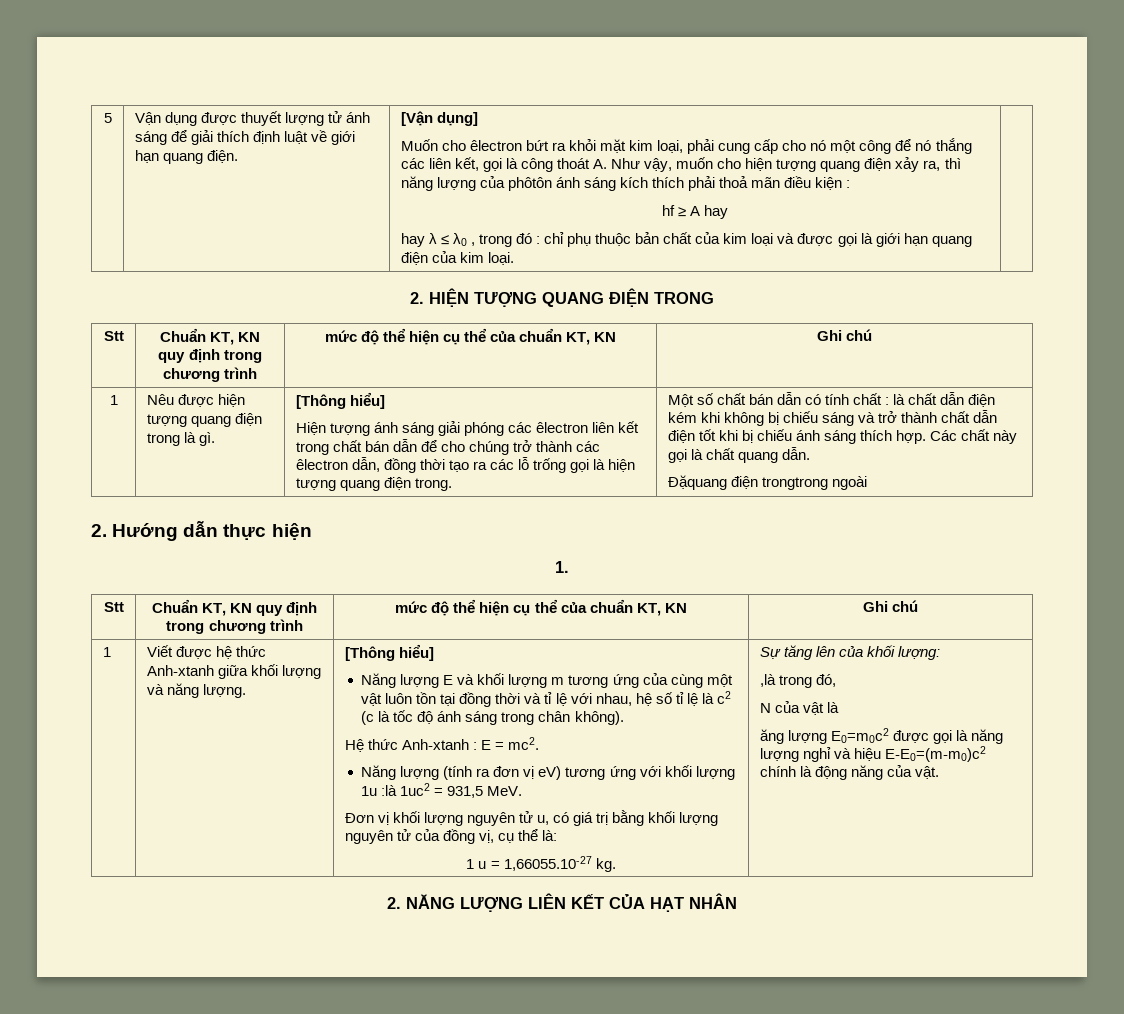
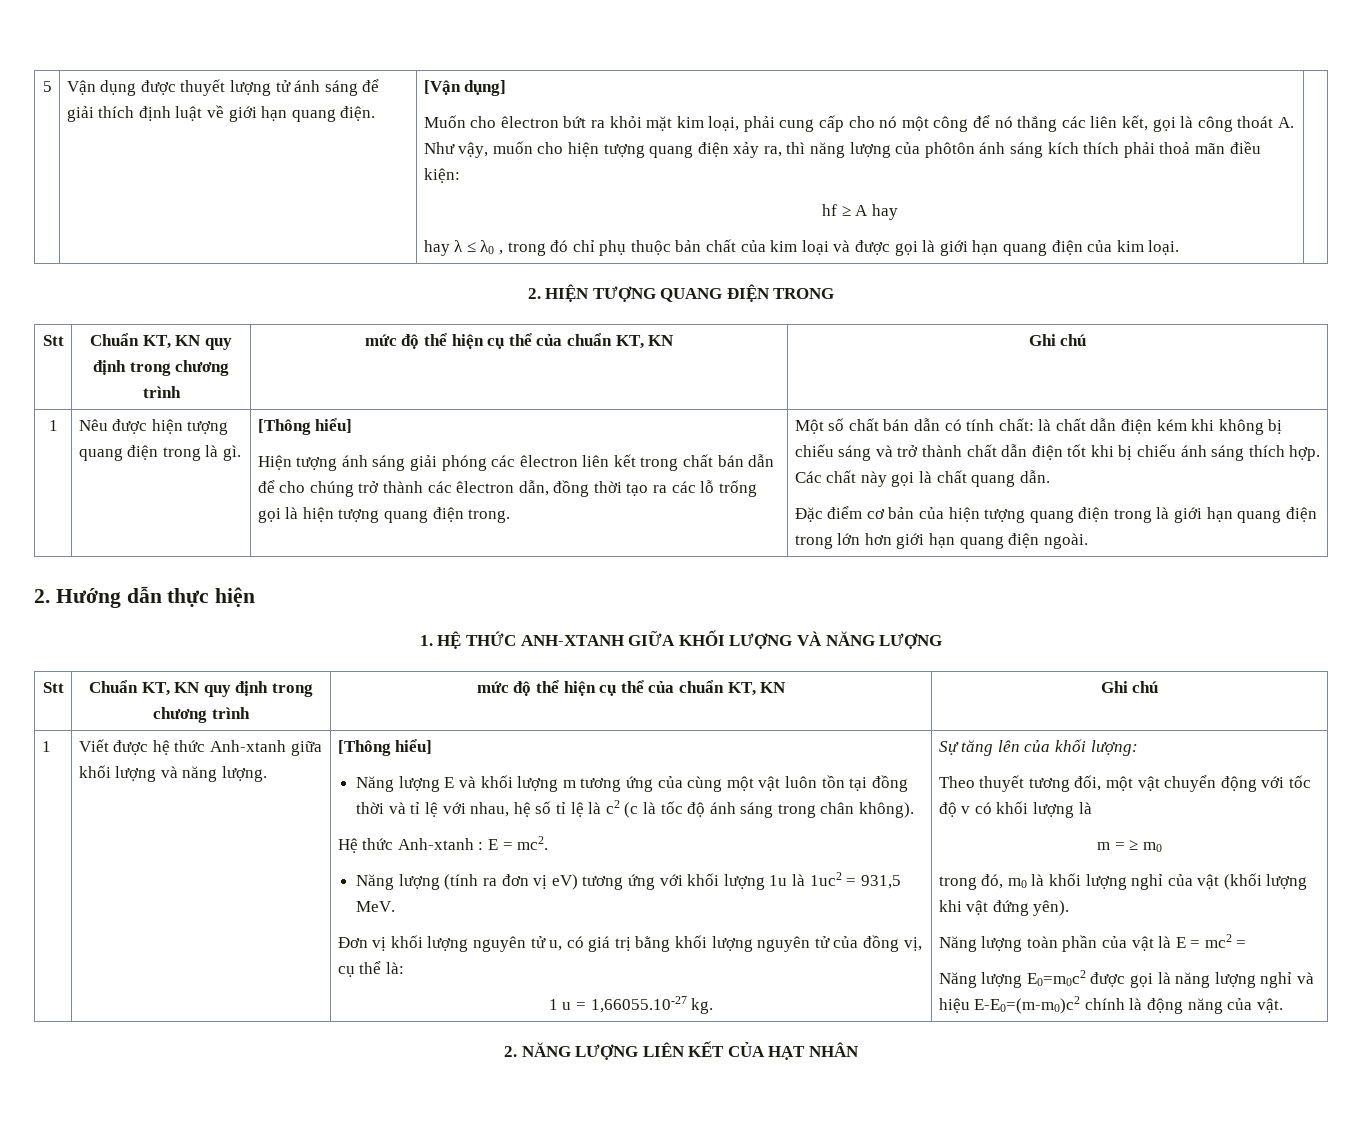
- Muốn cho êlectron bứt ra khỏi mặt kim loại, phải cung cấp cho nó một công để nó thắng các liên kết, gọi là công thoát A. Như vậy, muốn cho hiện tượng quang điện xảy ra, thì năng lượng của phôtôn ánh sáng kích thích phải thoả mãn điều kiện :
+ Muốn cho êlectron bứt ra khỏi mặt kim loại, phải cung cấp cho nó một công để nó thắng các liên kết, gọi là công thoát A. Như vậy, muốn cho hiện tượng quang điện xảy ra, thì năng lượng của phôtôn ánh sáng kích thích phải thoả mãn điều kiện:
- hay λ ≤ λ0 , trong đó : chỉ phụ thuộc bản chất của kim loại và được gọi là giới hạn quang điện của kim loại.
+ hay λ ≤ λ0 , trong đó chỉ phụ thuộc bản chất của kim loại và được gọi là giới hạn quang điện của kim loại.
- Một số chất bán dẫn có tính chất : là chất dẫn điện kém khi không bị chiếu sáng và trở thành chất dẫn điện tốt khi bị chiếu ánh sáng thích hợp.
+ Một số chất bán dẫn có tính chất: là chất dẫn điện kém khi không bị chiếu sáng và trở thành chất dẫn điện tốt khi bị chiếu ánh sáng thích hợp.
- Đặquang điện trongtrong ngoài
+ Đặc điểm cơ bản của hiện tượng quang điện trong là giới hạn quang điện trong lớn hơn giới hạn quang điện ngoài.
- 1.
+ 1. HỆ THỨC ANH-XTANH GIỮA KHỐI LƯỢNG VÀ NĂNG LƯỢNG
- Năng lượng (tính ra đơn vị eV) tương ứng với khối lượng 1u :là 1uc2 = 931,5 MeV.
+ Năng lượng (tính ra đơn vị eV) tương ứng với khối lượng 1u là 1uc2 = 931,5 MeV.
- ,là trong đó,
- N của vật là
- ăng lượng E0=m0c2 được gọi là năng lượng nghỉ và hiệu E-E0=(m-m0)c2 chính là động năng của vật.
+ Theo thuyết tương đối, một vật chuyển động với tốc độ v có khối lượng là
+ m = ≥ m0
+ trong đó, m0 là khối lượng nghỉ của vật (khối lượng khi vật đứng yên).
+ Năng lượng toàn phần của vật là E = mc2 =
+ Năng lượng E0=m0c2 được gọi là năng lượng nghỉ và hiệu E-E0=(m-m0)c2 chính là động năng của vật.

